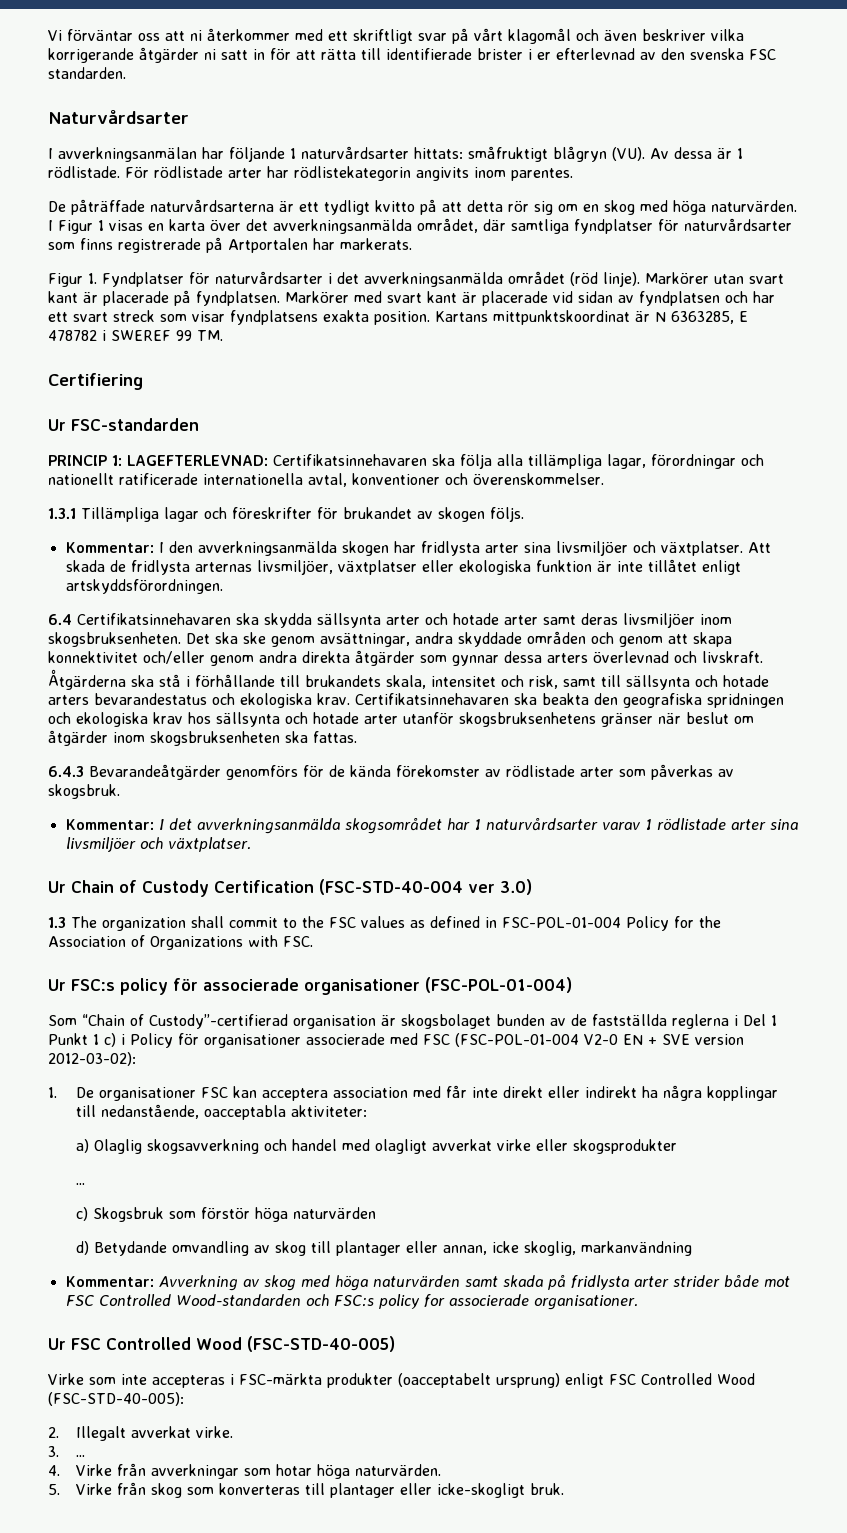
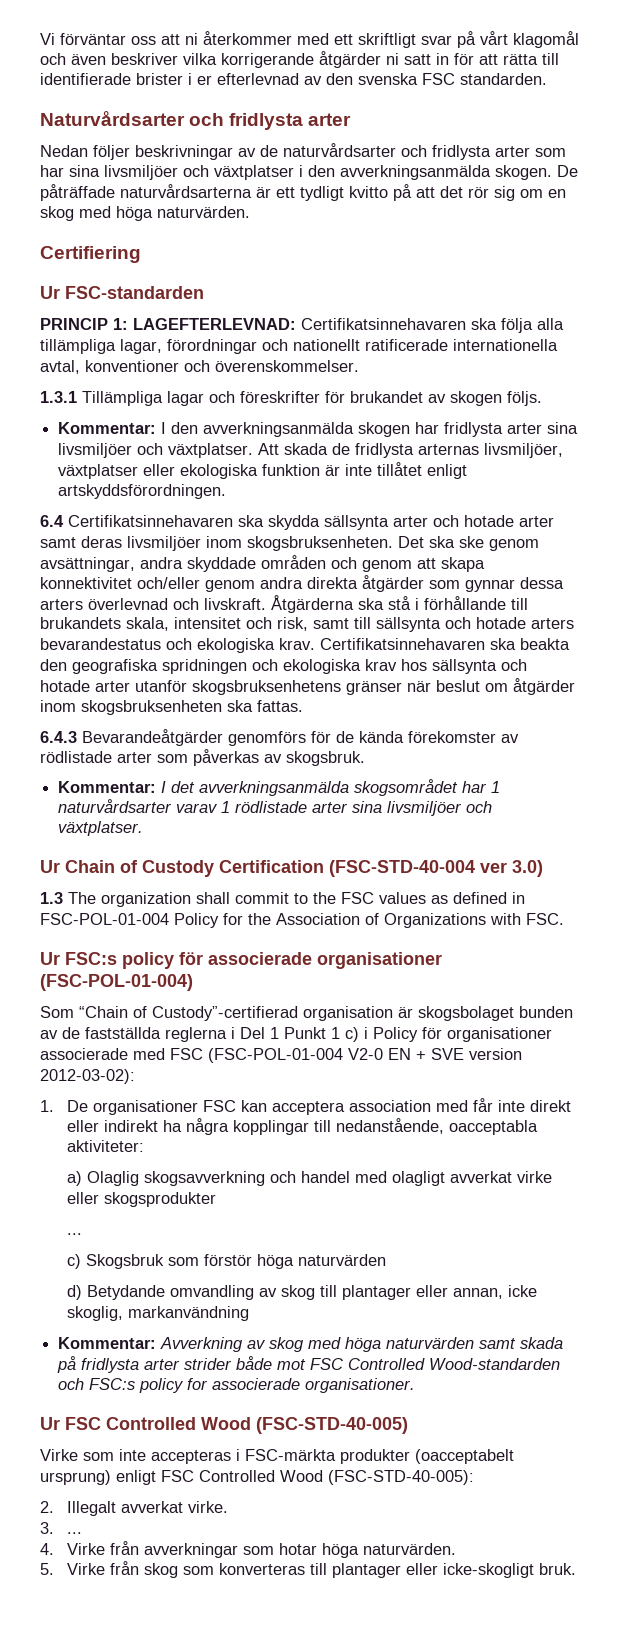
- Naturvårdsarter
- I avverkningsanmälan har följande 1 naturvårdsarter hittats: småfruktigt blågryn (VU). Av dessa är 1 rödlistade. För rödlistade arter har rödlistekategorin angivits inom parentes.
- De påträffade naturvårdsarterna är ett tydligt kvitto på att detta rör sig om en skog med höga naturvärden. I Figur 1 visas en karta över det avverkningsanmälda området, där samtliga fyndplatser för naturvårdsarter som finns registrerade på Artportalen har markerats.
- Figur 1. Fyndplatser för naturvårdsarter i det avverkningsanmälda området (röd linje). Markörer utan svart kant är placerade på fyndplatsen. Markörer med svart kant är placerade vid sidan av fyndplatsen och har ett svart streck som visar fyndplatsens exakta position. Kartans mittpunktskoordinat är N 6363285, E 478782 i SWEREF 99 TM.
+ Naturvårdsarter och fridlysta arter
+ Nedan följer beskrivningar av de naturvårdsarter och fridlysta arter som har sina livsmiljöer och växtplatser i den avverkningsanmälda skogen. De påträffade naturvårdsarterna är ett tydligt kvitto på att det rör sig om en skog med höga naturvärden.

